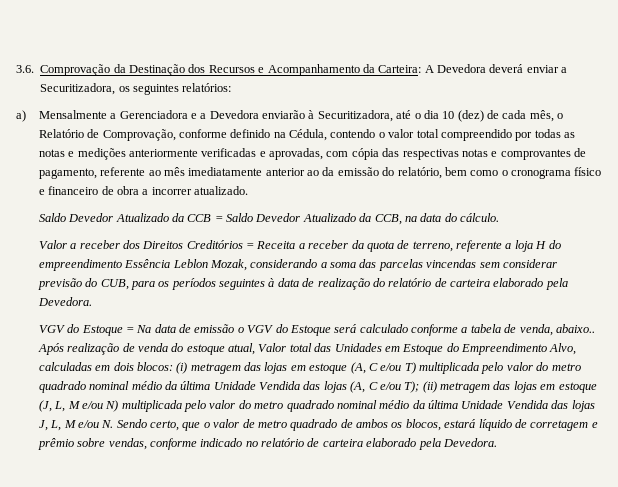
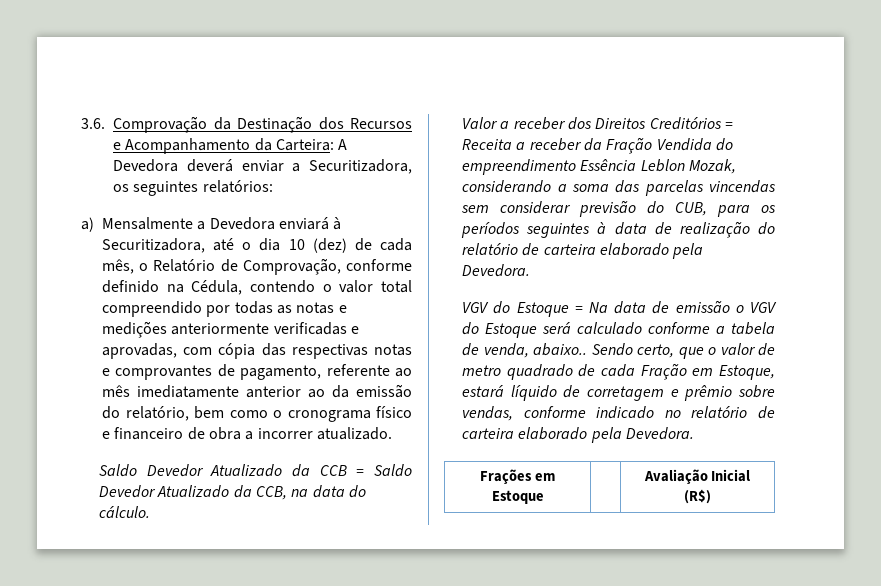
- a) Mensalmente a Gerenciadora e a Devedora enviarão à Securitizadora, até o dia 10 (dez) de cada mês, o Relatório de Comprovação, conforme definido na Cédula, contendo o valor total compreendido por todas as notas e medições anteriormente verificadas e aprovadas, com cópia das respectivas notas e comprovantes de pagamento, referente ao mês imediatamente anterior ao da emissão do relatório, bem como o cronograma físico e financeiro de obra a incorrer atualizado.
+ a) Mensalmente a Devedora enviará à Securitizadora, até o dia 10 (dez) de cada mês, o Relatório de Comprovação, conforme definido na Cédula, contendo o valor total compreendido por todas as notas e medições anteriormente verificadas e aprovadas, com cópia das respectivas notas e comprovantes de pagamento, referente ao mês imediatamente anterior ao da emissão do relatório, bem como o cronograma físico e financeiro de obra a incorrer atualizado.
- Valor a receber dos Direitos Creditórios = Receita a receber da quota de terreno, referente a loja H do empreendimento Essência Leblon Mozak, considerando a soma das parcelas vincendas sem considerar previsão do CUB, para os períodos seguintes à data de realização do relatório de carteira elaborado pela Devedora.
+ Valor a receber dos Direitos Creditórios = Receita a receber da Fração Vendida do empreendimento Essência Leblon Mozak, considerando a soma das parcelas vincendas sem considerar previsão do CUB, para os períodos seguintes à data de realização do relatório de carteira elaborado pela Devedora.
- Após realização de venda do estoque atual, Valor total das Unidades em Estoque do Empreendimento Alvo, calculadas em dois blocos: (i) metragem das lojas em estoque (A, C e/ou T) multiplicada pelo valor do metro quadrado nominal médio da última Unidade Vendida das lojas (A, C e/ou T); (ii) metragem das lojas em estoque (J, L, M e/ou N) multiplicada pelo valor do metro quadrado nominal médio da última Unidade Vendida das lojas J, L, M e/ou N. Sendo certo, que o valor de metro quadrado de ambos os blocos, estará líquido de corretagem e prêmio sobre vendas, conforme indicado no relatório de carteira elaborado pela Devedora.
+ Sendo certo, que o valor de metro quadrado de cada Fração em Estoque, estará líquido de corretagem e prêmio sobre vendas, conforme indicado no relatório de carteira elaborado pela Devedora.
+ Frações em Estoque | | Avaliação Inicial (R$)

